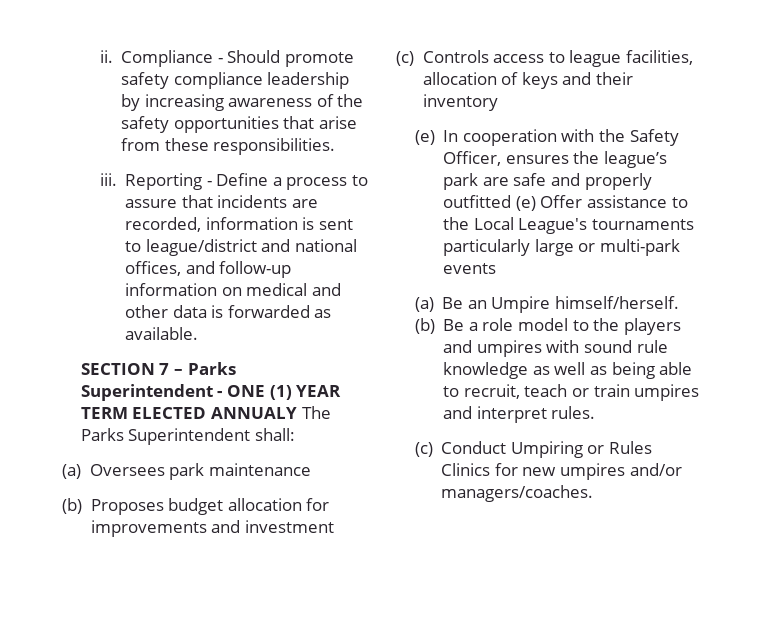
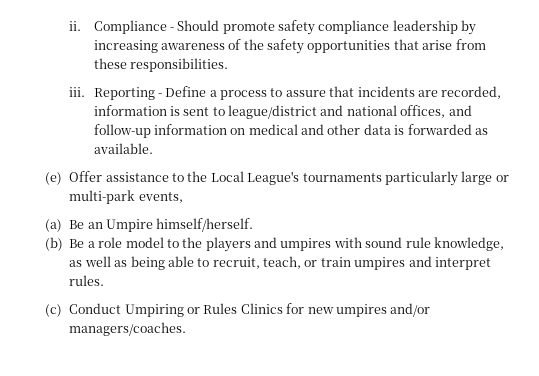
- SECTION 7 – Parks Superintendent - ONE (1) YEAR TERM ELECTED ANNUALY The Parks Superintendent shall:
- (a) Oversees park maintenance
- (b) Proposes budget allocation for improvements and investment
- (c) Controls access to league facilities, allocation of keys and their inventory
- (e) In cooperation with the Safety Officer, ensures the league’s park are safe and properly outfitted (e) Offer assistance to the Local League's tournaments particularly large or multi-park events
+ (e) Offer assistance to the Local League's tournaments particularly large or multi-park events,
- (b) Be a role model to the players and umpires with sound rule knowledge as well as being able to recruit, teach or train umpires and interpret rules.
+ (b) Be a role model to the players and umpires with sound rule knowledge, as well as being able to recruit, teach, or train umpires and interpret rules.

